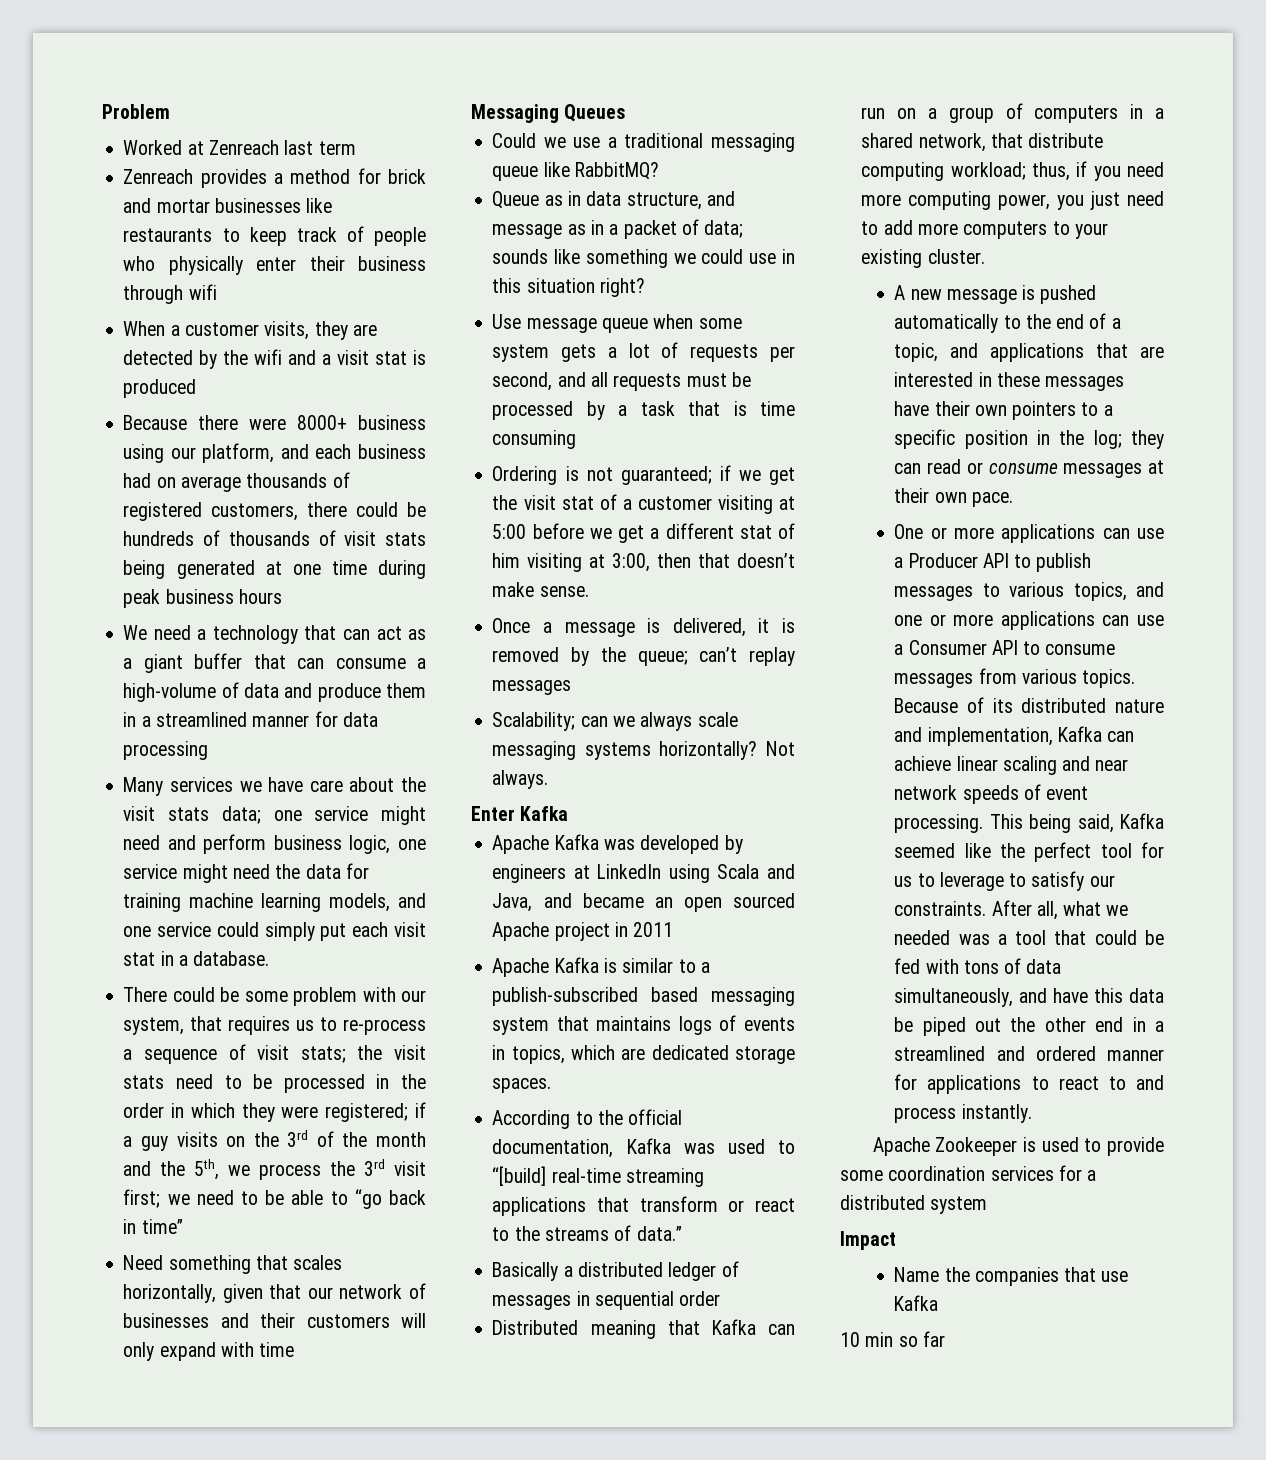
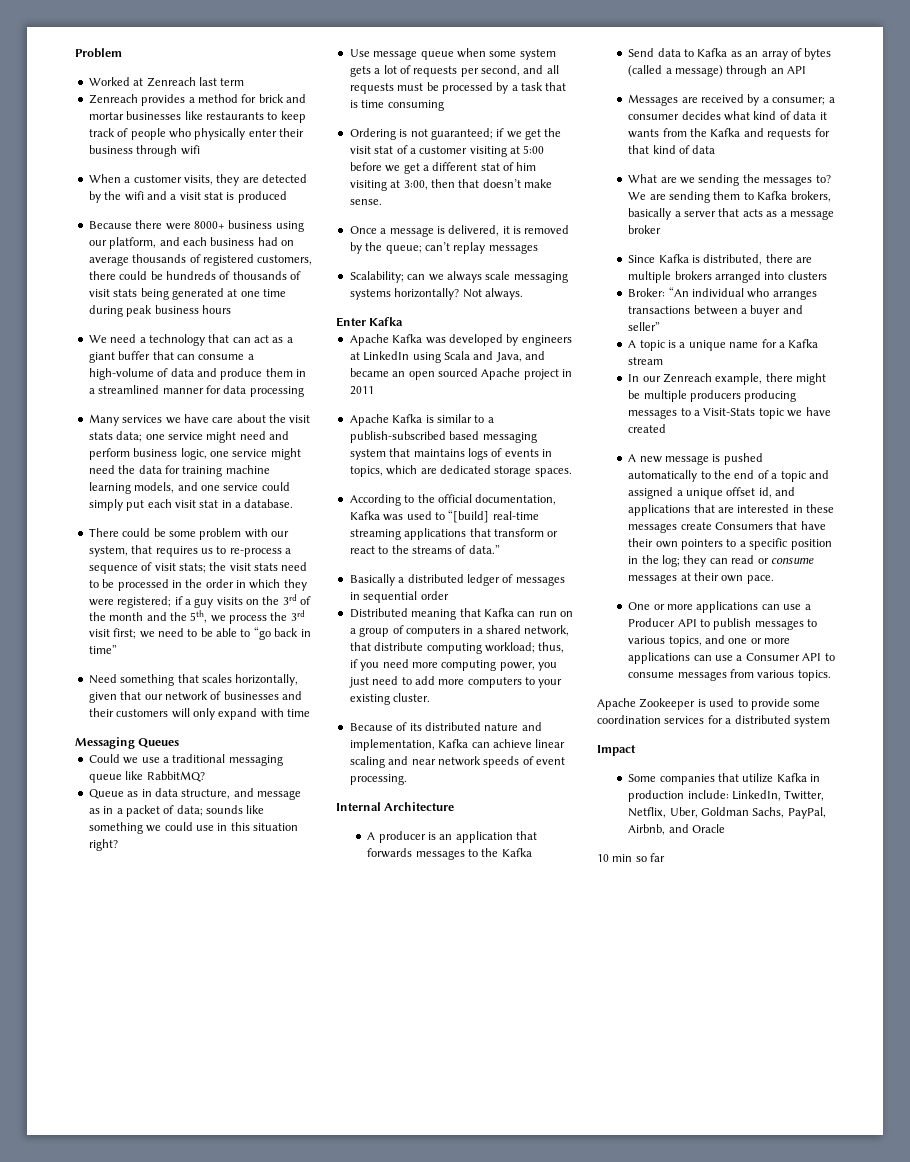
+ Because of its distributed nature and implementation, Kafka can achieve linear scaling and near network speeds of event processing.
+ Internal Architecture
+ A producer is an application that forwards messages to the Kafka
+ Send data to Kafka as an array of bytes (called a message) through an API
+ Messages are received by a consumer; a consumer decides what kind of data it wants from the Kafka and requests for that kind of data
+ What are we sending the messages to? We are sending them to Kafka brokers, basically a server that acts as a message broker
+ Since Kafka is distributed, there are multiple brokers arranged into clusters
+ Broker: “An individual who arranges transactions between a buyer and seller”
+ A topic is a unique name for a Kafka stream
+ In our Zenreach example, there might be multiple producers producing messages to a Visit-Stats topic we have created
- A new message is pushed automatically to the end of a topic, and applications that are interested in these messages have their own pointers to a specific position in the log; they can read or consume messages at their own pace.
+ A new message is pushed automatically to the end of a topic and assigned a unique offset id, and applications that are interested in these messages create Consumers that have their own pointers to a specific position in the log; they can read or consume messages at their own pace.
- Because of its distributed nature and implementation, Kafka can achieve linear scaling and near network speeds of event processing. This being said, Kafka seemed like the perfect tool for us to leverage to satisfy our constraints. After all, what we needed was a tool that could be fed with tons of data simultaneously, and have this data be piped out the other end in a streamlined and ordered manner for applications to react to and process instantly.
- Name the companies that use Kafka
+ Some companies that utilize Kafka in production include: LinkedIn, Twitter, Netflix, Uber, Goldman Sachs, PayPal, Airbnb, and Oracle

